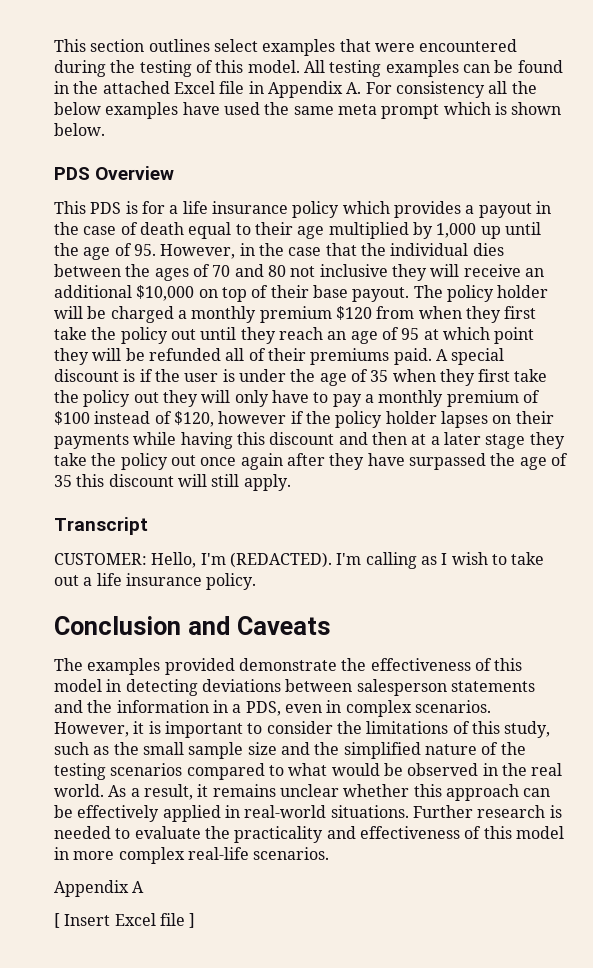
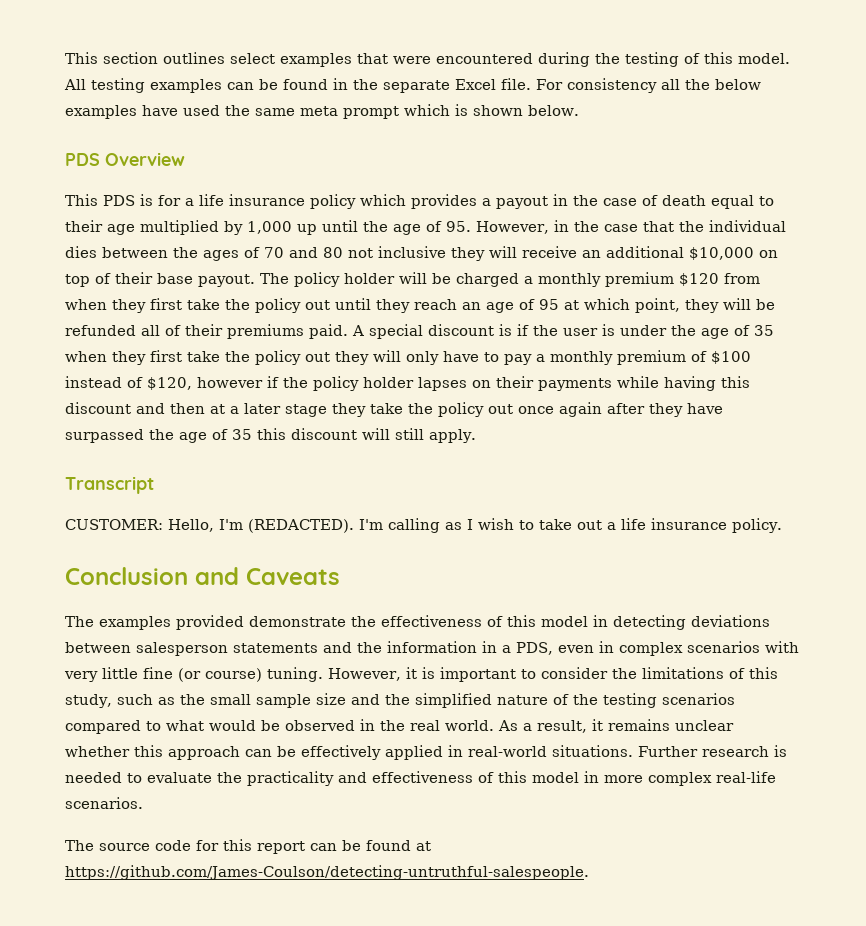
- All testing examples can be found in the attached Excel file in Appendix A. For consistency all the below examples have used the same meta prompt which is shown below.
+ All testing examples can be found in the separate Excel file. For consistency all the below examples have used the same meta prompt which is shown below.
- The policy holder will be charged a monthly premium $120 from when they first take the policy out until they reach an age of 95 at which point they will be refunded all of their premiums paid.
+ The policy holder will be charged a monthly premium $120 from when they first take the policy out until they reach an age of 95 at which point, they will be refunded all of their premiums paid.
- The examples provided demonstrate the effectiveness of this model in detecting deviations between salesperson statements and the information in a PDS, even in complex scenarios.
+ The examples provided demonstrate the effectiveness of this model in detecting deviations between salesperson statements and the information in a PDS, even in complex scenarios with very little fine (or course) tuning.
- Appendix A
- [ Insert Excel file ]
+ The source code for this report can be found at https://github.com/James-Coulson/detecting-untruthful-salespeople.

